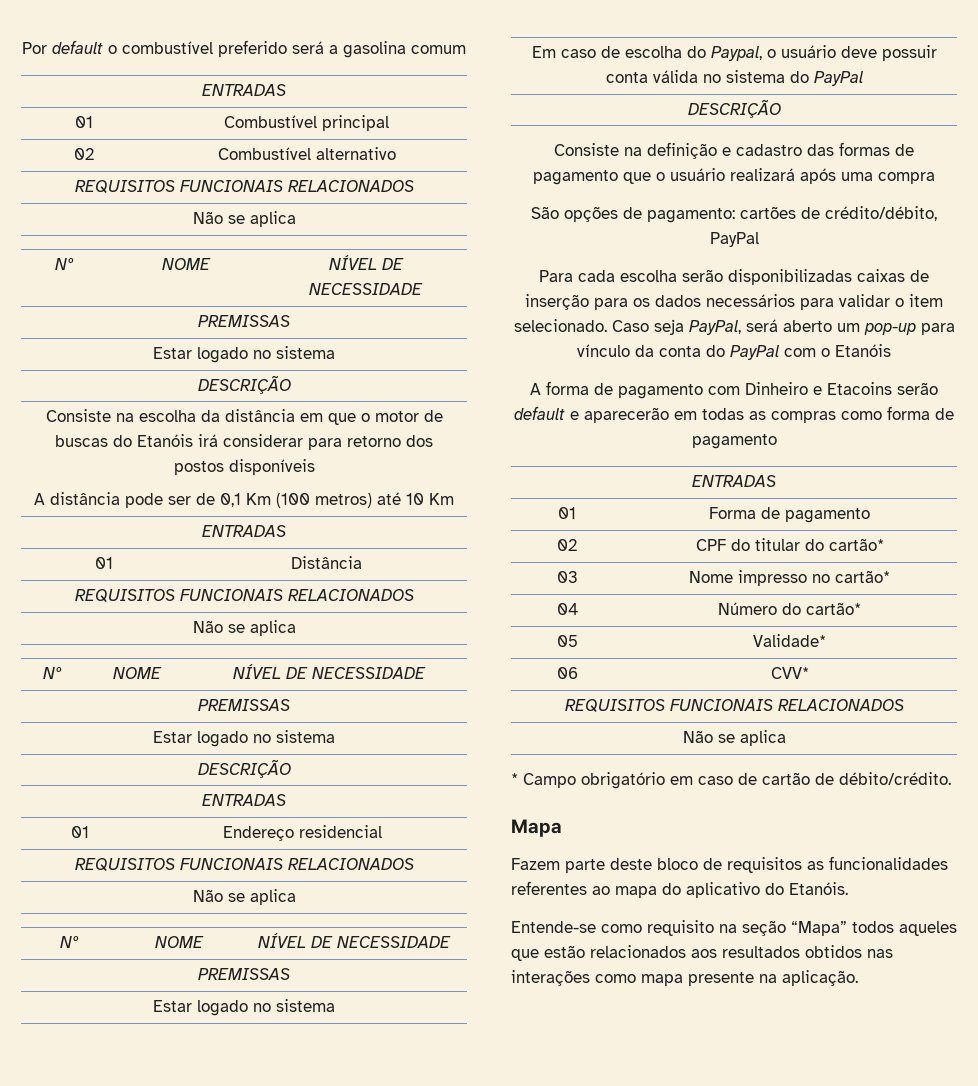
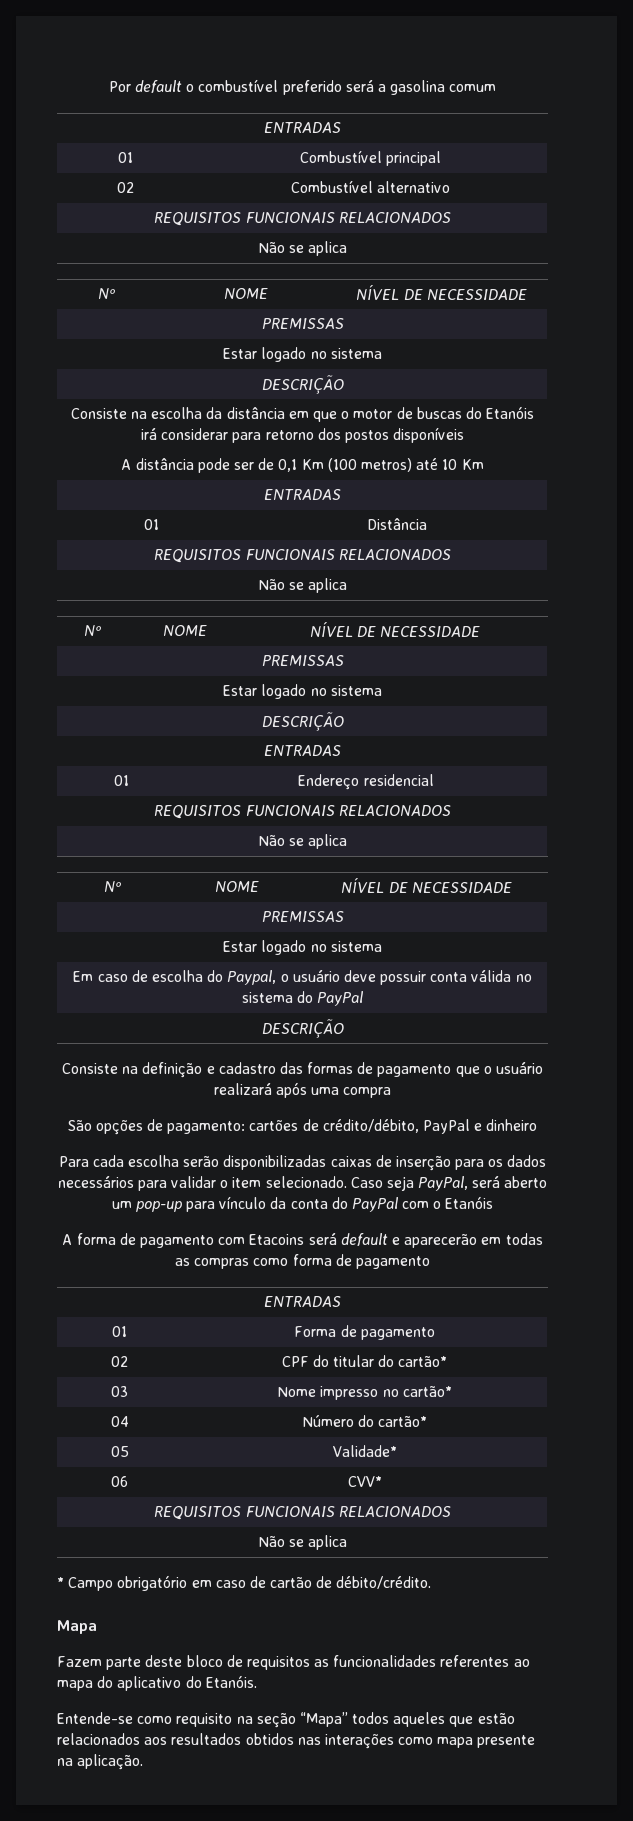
- São opções de pagamento: cartões de crédito/débito, PayPal
+ São opções de pagamento: cartões de crédito/débito, PayPal e dinheiro
- A forma de pagamento com Dinheiro e Etacoins serão default e aparecerão em todas as compras como forma de pagamento
+ A forma de pagamento com Etacoins será default e aparecerão em todas as compras como forma de pagamento

